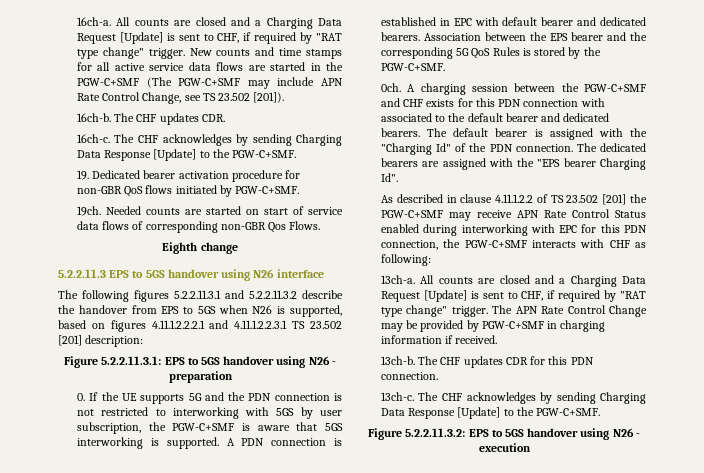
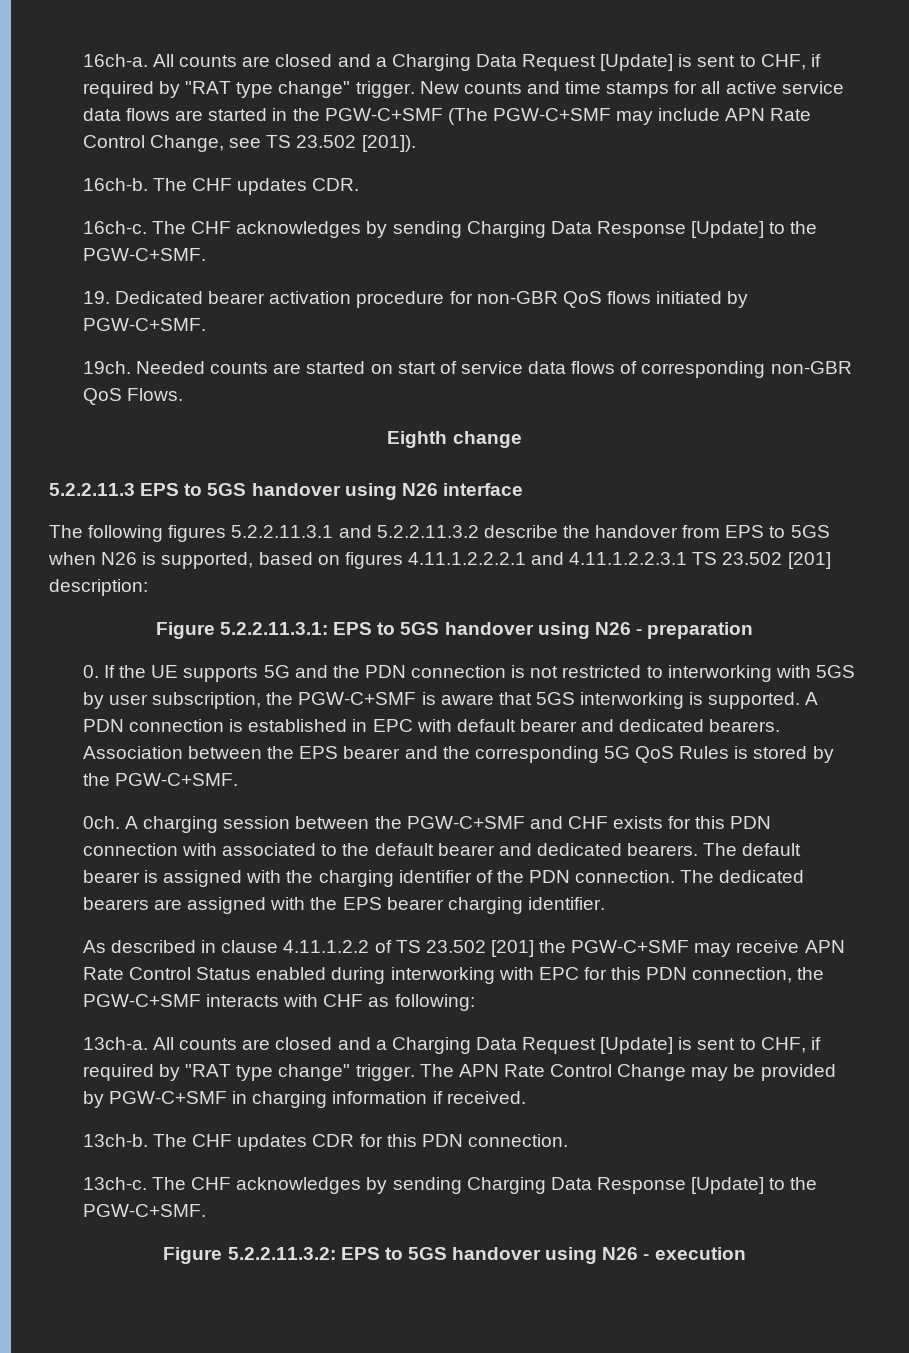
- Needed counts are started on start of service data flows of corresponding non-GBR Qos Flows.
+ Needed counts are started on start of service data flows of corresponding non-GBR QoS Flows.
- The default bearer is assigned with the "Charging Id" of the PDN connection.
+ The default bearer is assigned with the charging identifier of the PDN connection.
- The dedicated bearers are assigned with the "EPS bearer Charging Id".
+ The dedicated bearers are assigned with the EPS bearer charging identifier.

